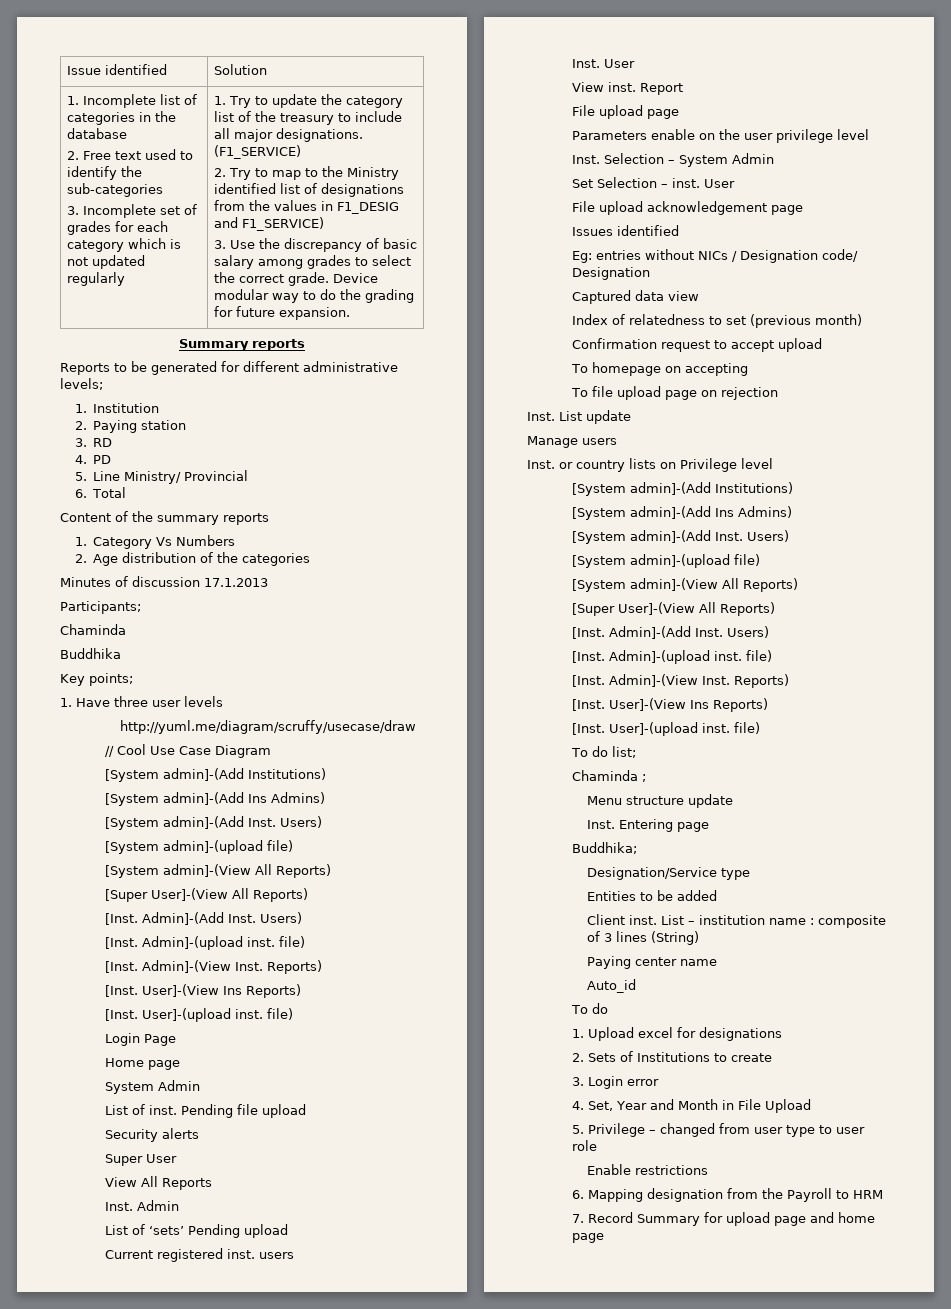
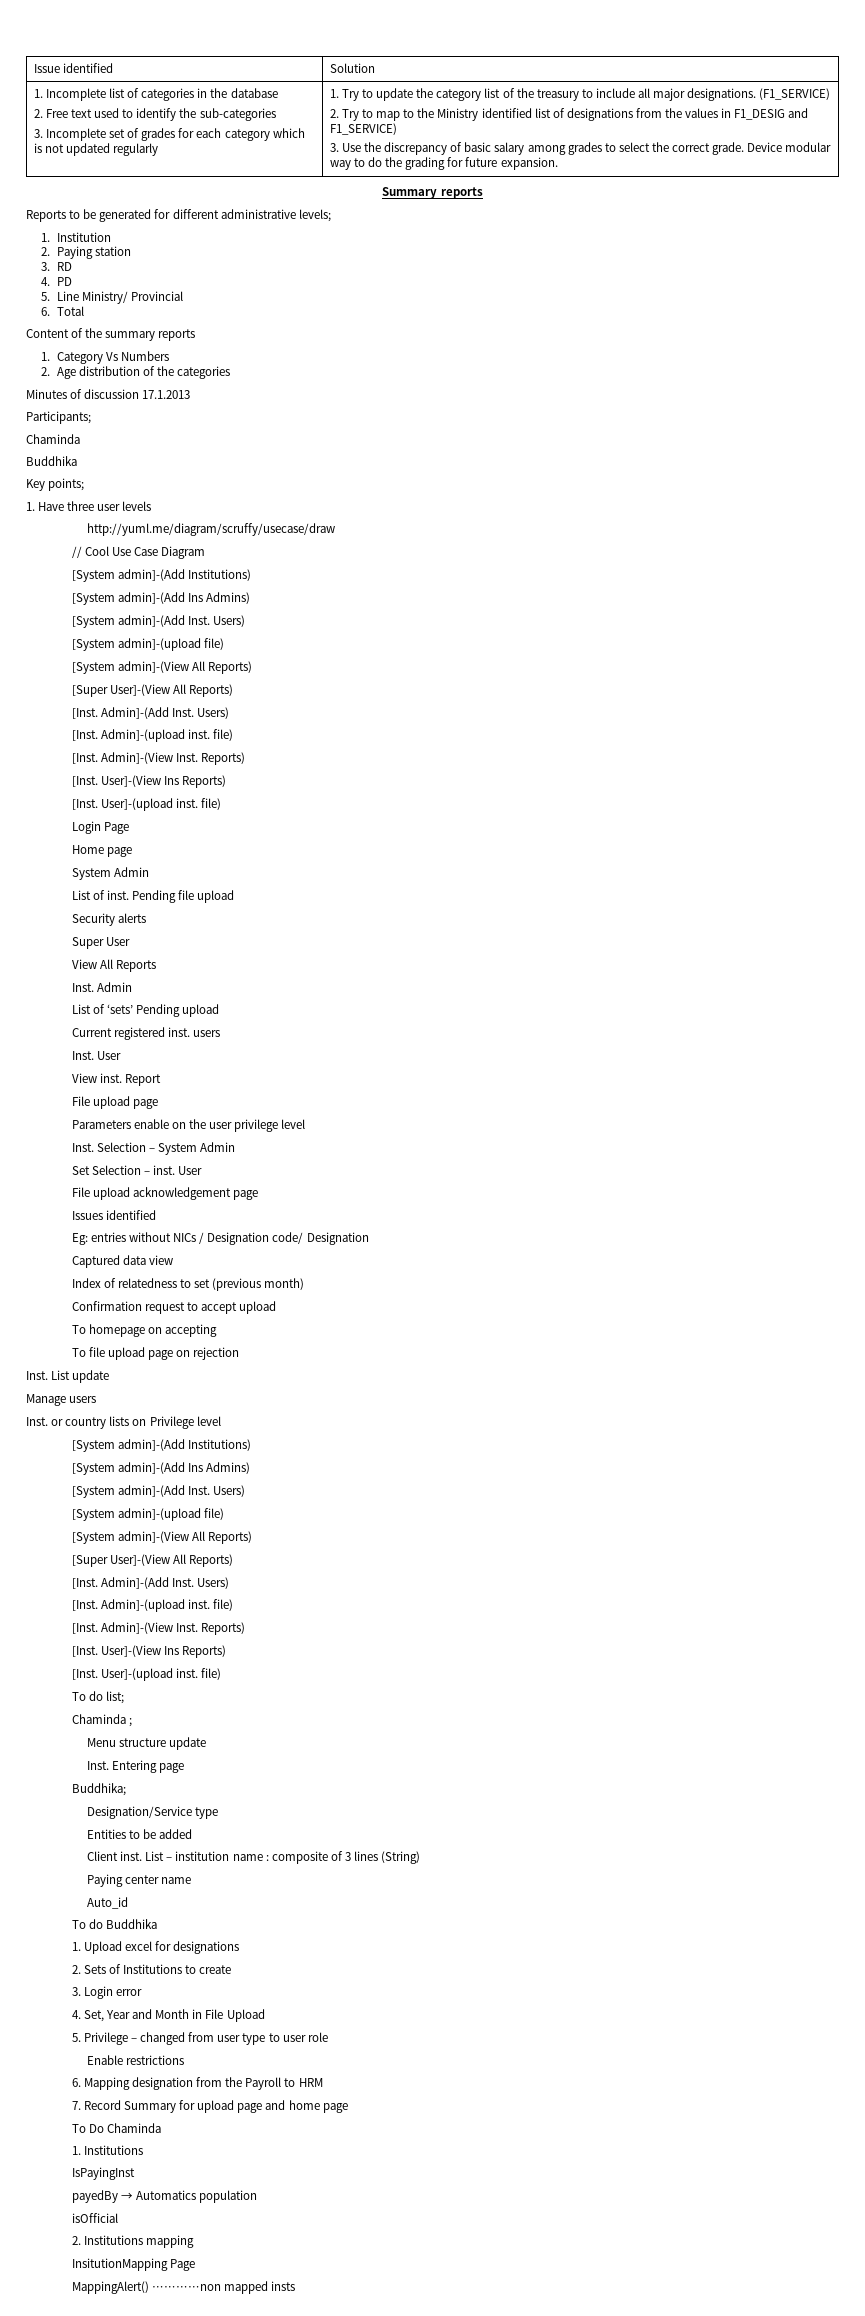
  Auto_id
- To do
+ To do Buddhika
+ To Do Chaminda
+ 1. Institutions
+ IsPayingInst
+ payedBy → Automatics population
+ isOfficial
+ 2. Institutions mapping
+ InsitutionMapping Page
+ MappingAlert() …………non mapped insts

